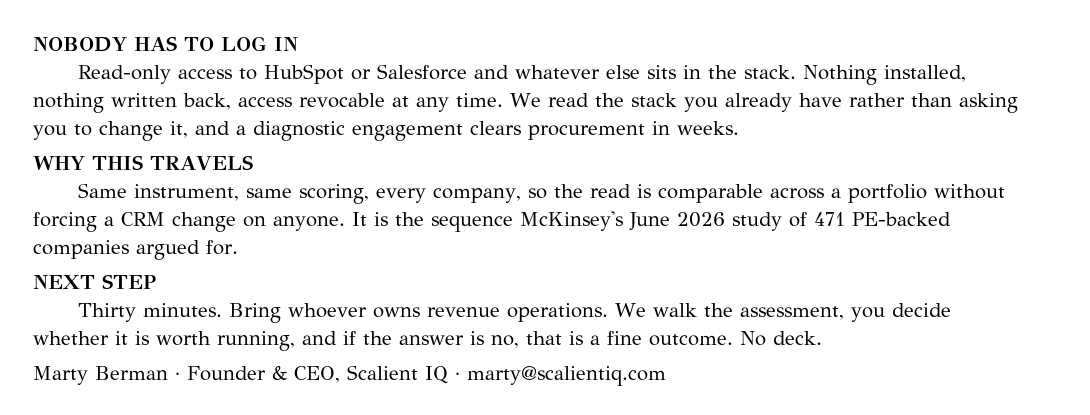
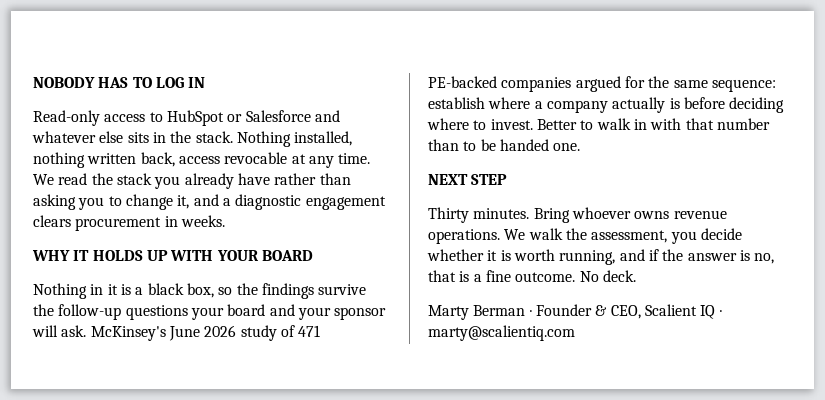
- WHY THIS TRAVELS
- Same instrument, same scoring, every company, so the read is comparable across a portfolio without forcing a CRM change on anyone. It is the sequence McKinsey's June 2026 study of 471 PE-backed companies argued for.
+ WHY IT HOLDS UP WITH YOUR BOARD
+ Nothing in it is a black box, so the findings survive the follow-up questions your board and your sponsor will ask. McKinsey's June 2026 study of 471 PE-backed companies argued for the same sequence: establish where a company actually is before deciding where to invest. Better to walk in with that number than to be handed one.

